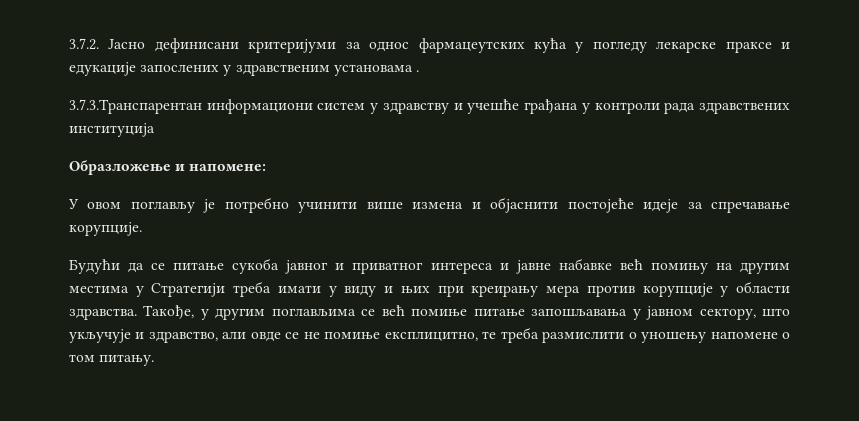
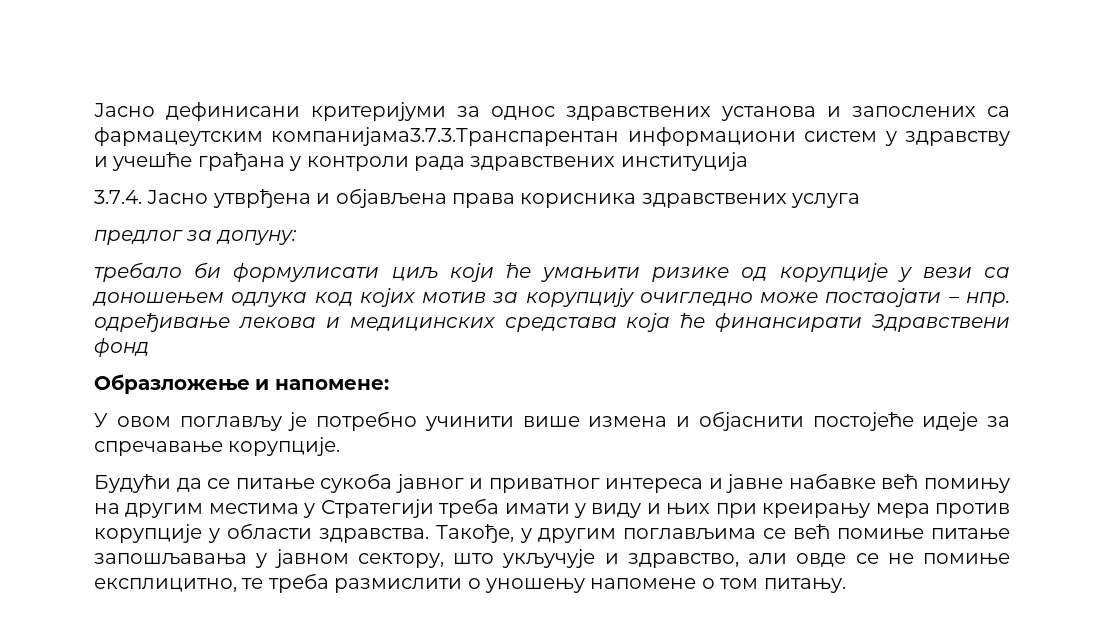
- 3.7.2. Јасно дефинисани критеријуми за однос фармацеутских кућа у погледу лекарске праксе и едукације запослених у здравственим установама .
- 3.7.3.Транспарентан информациони систем у здравству и учешће грађана у контроли рада здравствених институција
+ Јасно дефинисани критеријуми за однос здравствених установа и запослених са фармацеутским компанијама3.7.3.Транспарентан информациони систем у здравству и учешће грађана у контроли рада здравствених институција
+ 3.7.4. Јасно утврђена и објављена права корисника здравствених услуга
+ предлог за допуну:
+ требало би формулисати циљ који ће умањити ризике од корупције у вези са доношењем одлука код којих мотив за корупцију очигледно може постаојати – нпр. одређивање лекова и медицинских средстава која ће финансирати Здравствени фонд

